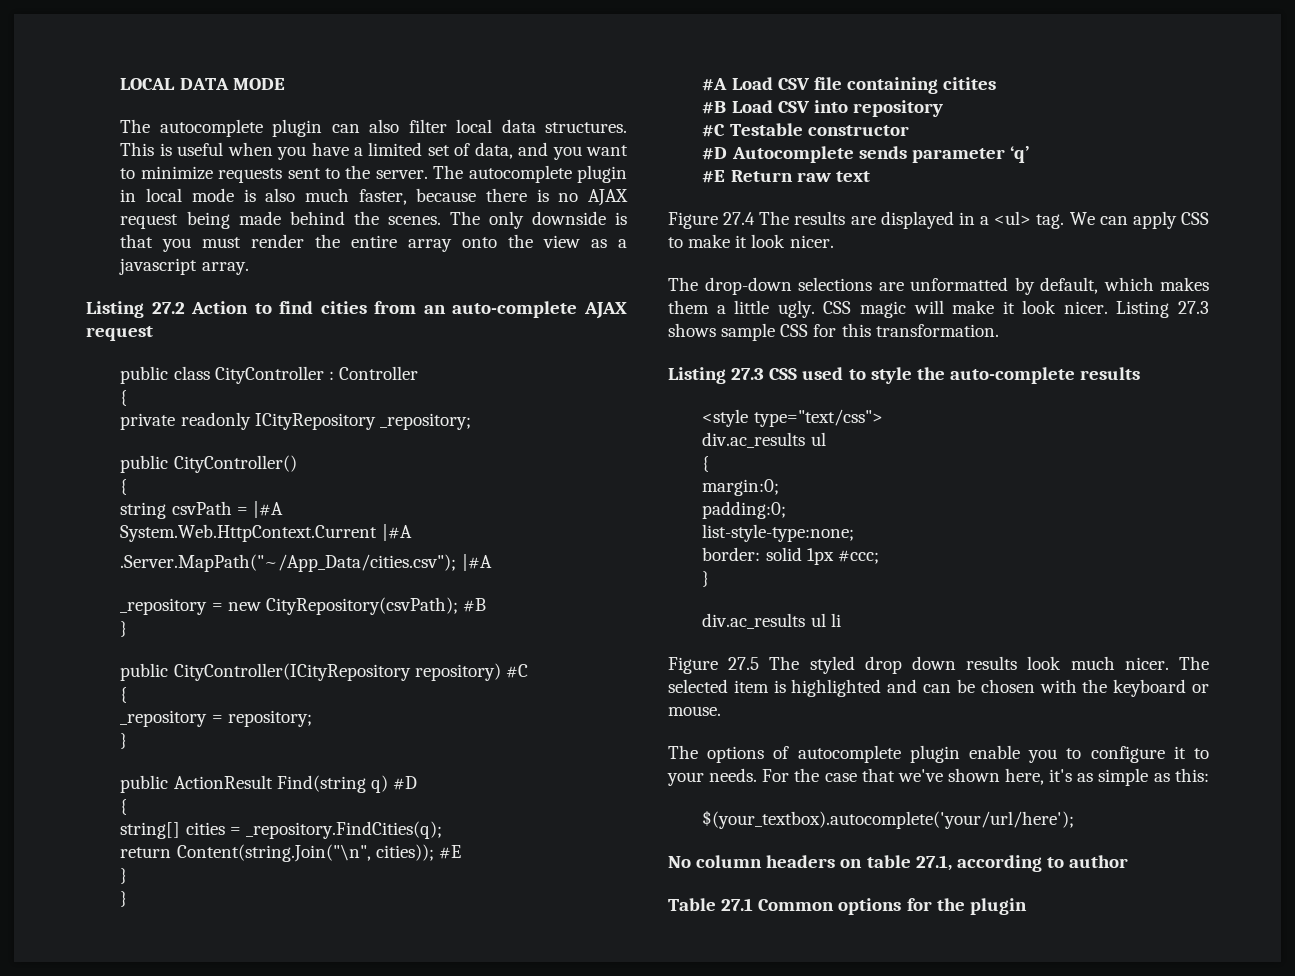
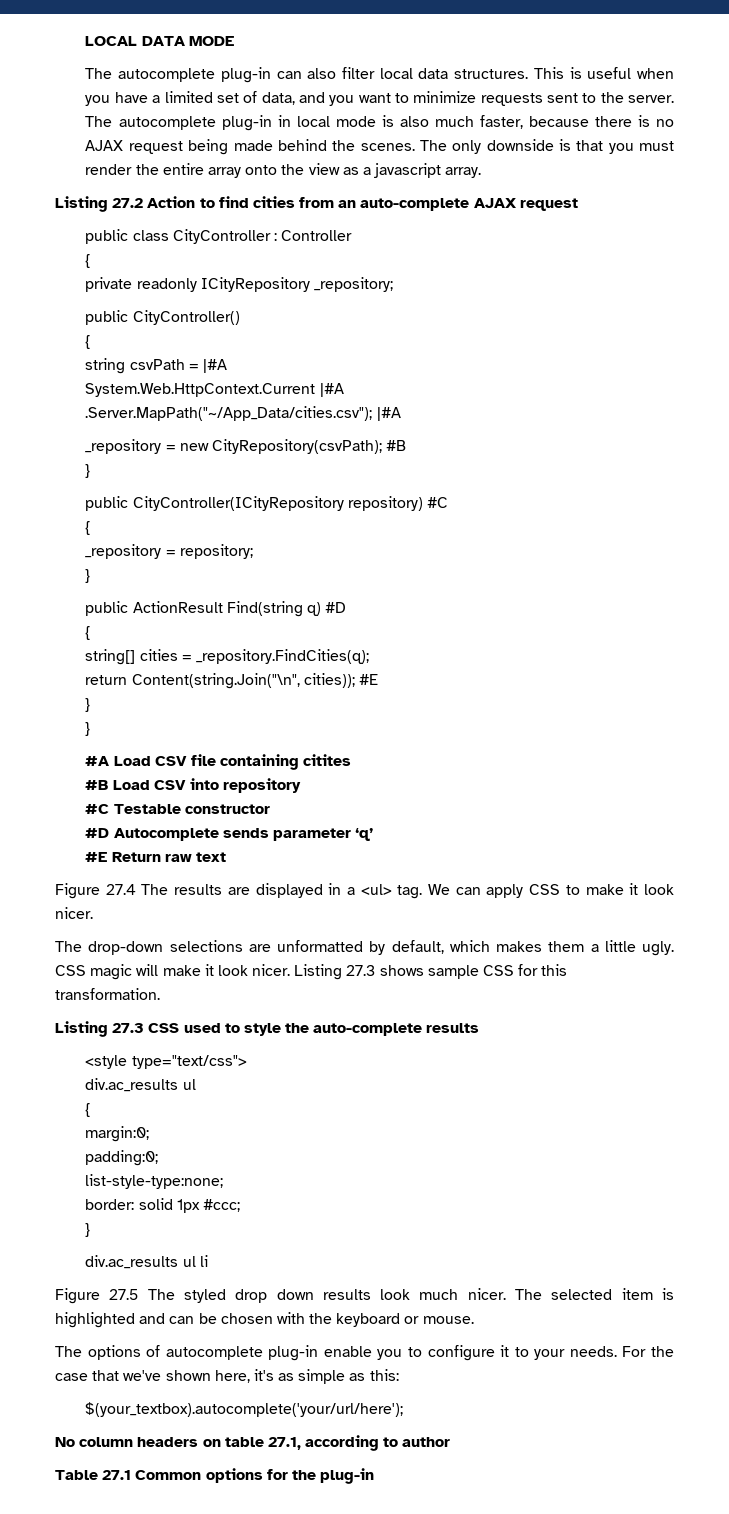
- The autocomplete plugin can also filter local data structures.
+ The autocomplete plug-in can also filter local data structures.
- The autocomplete plugin in local mode is also much faster, because there is no AJAX request being made behind the scenes.
+ The autocomplete plug-in in local mode is also much faster, because there is no AJAX request being made behind the scenes.
- The options of autocomplete plugin enable you to configure it to your needs.
+ The options of autocomplete plug-in enable you to configure it to your needs.
- Table 27.1 Common options for the plugin
+ Table 27.1 Common options for the plug-in

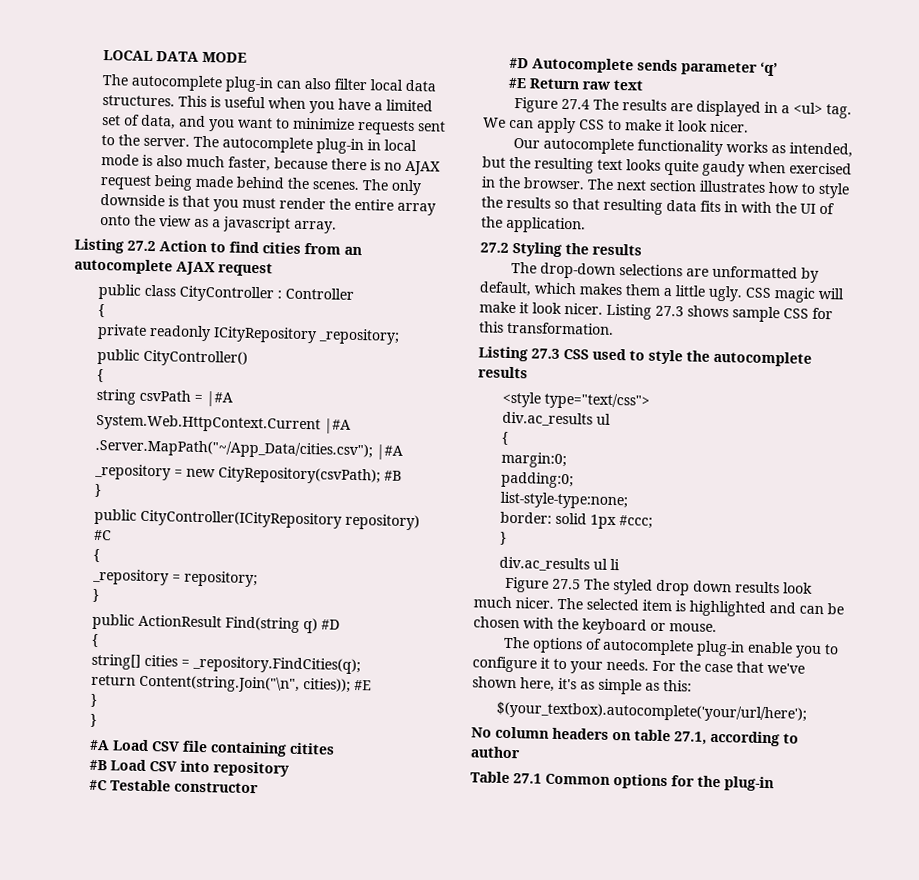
- Listing 27.2 Action to find cities from an auto-complete AJAX request
+ Listing 27.2 Action to find cities from an autocomplete AJAX request
+ Our autocomplete functionality works as intended, but the resulting text looks quite gaudy when exercised in the browser. The next section illustrates how to style the results so that resulting data fits in with the UI of the application.
+ 27.2 Styling the results
- Listing 27.3 CSS used to style the auto-complete results
+ Listing 27.3 CSS used to style the autocomplete results

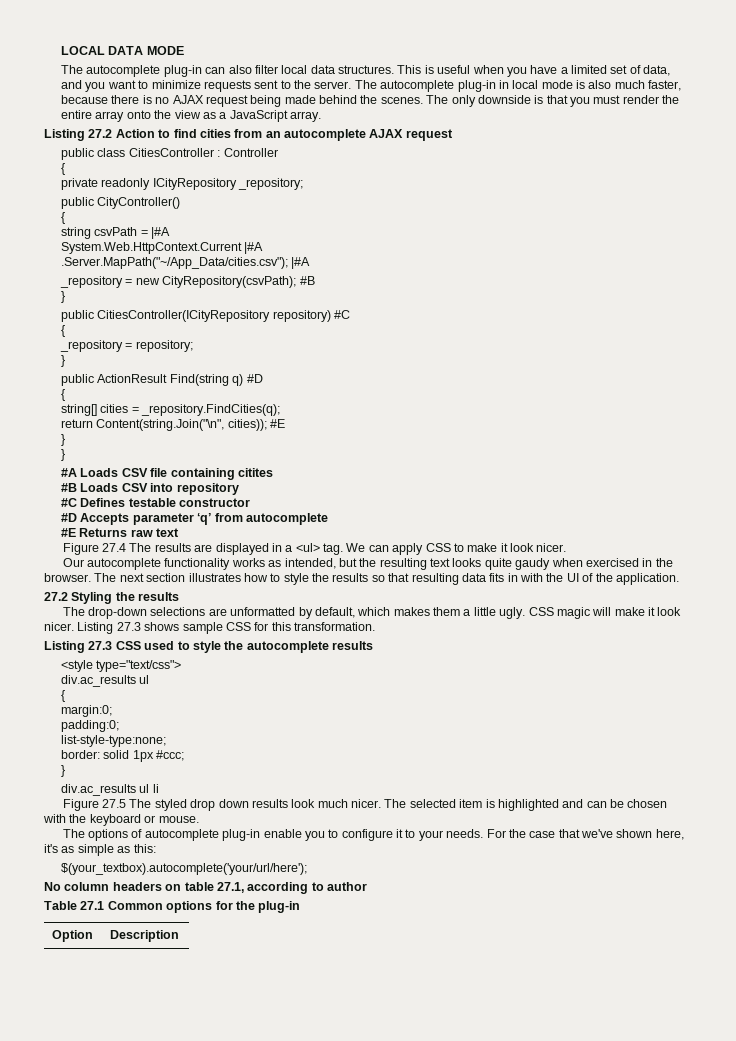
- The only downside is that you must render the entire array onto the view as a javascript array.
+ The only downside is that you must render the entire array onto the view as a JavaScript array.
- public class CityController : Controller
+ public class CitiesController : Controller
- public CityController(ICityRepository repository) #C
+ public CitiesController(ICityRepository repository) #C
- #A Load CSV file containing citites
+ #A Loads CSV file containing citites
- #B Load CSV into repository
+ #B Loads CSV into repository
- #C Testable constructor
+ #C Defines testable constructor
- #D Autocomplete sends parameter ‘q’
- #E Return raw text
+ #D Accepts parameter ‘q’ from autocomplete
+ #E Returns raw text
+ Option | Description

